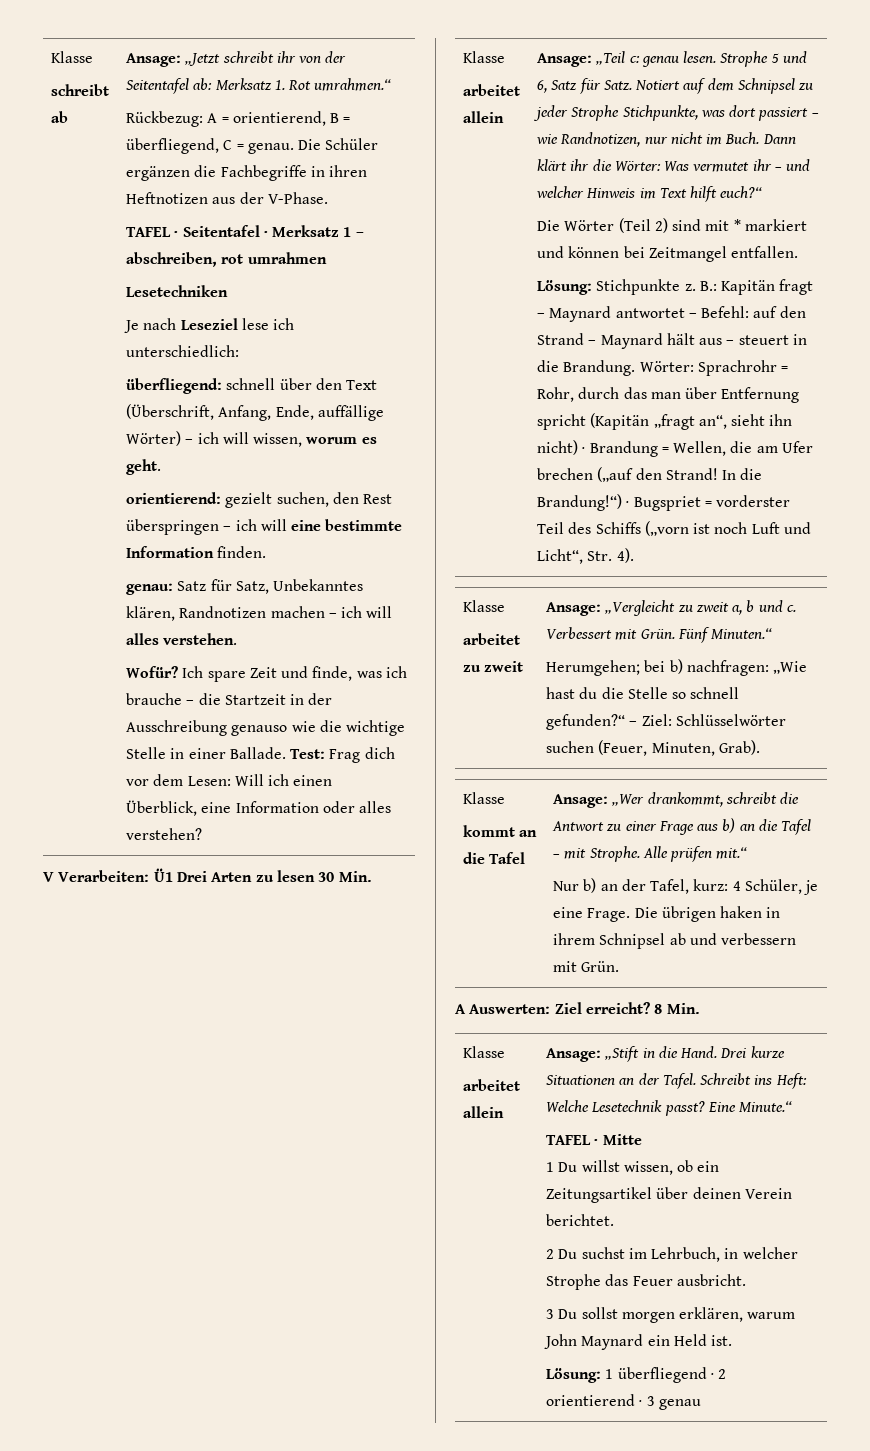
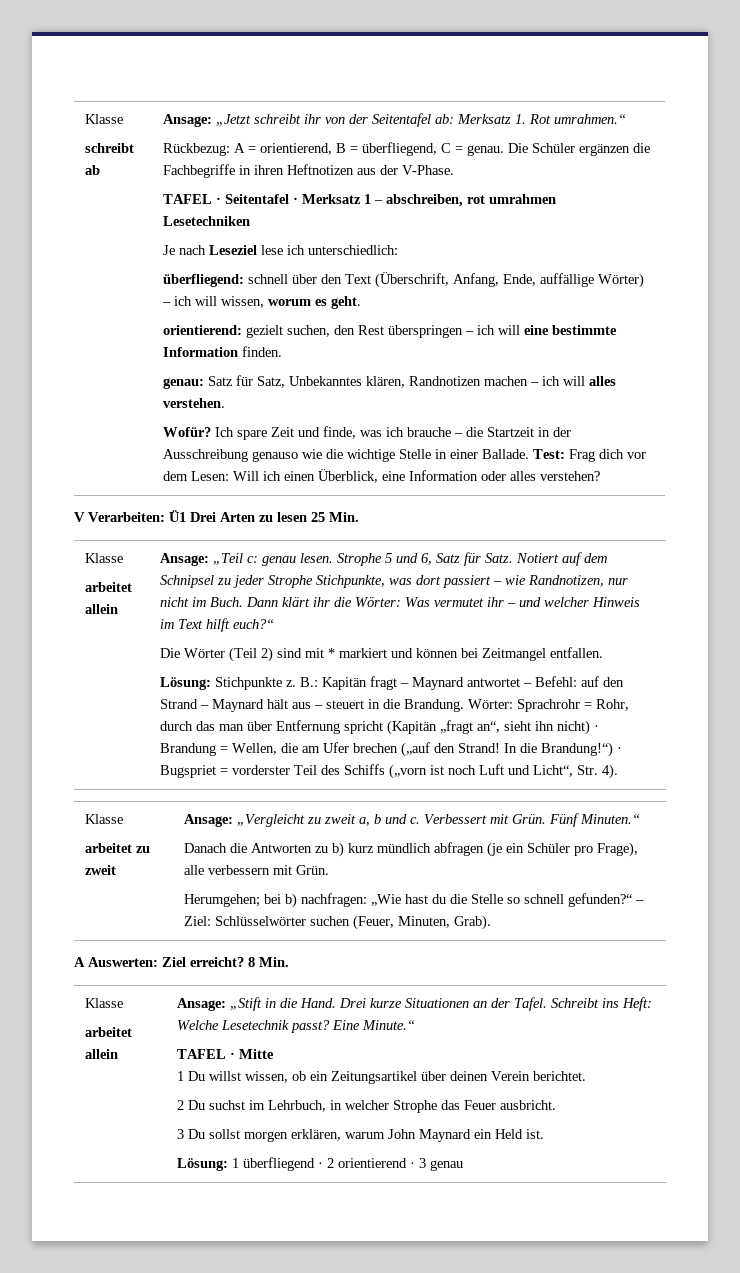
- V Verarbeiten: Ü1 Drei Arten zu lesen 30 Min.
+ V Verarbeiten: Ü1 Drei Arten zu lesen 25 Min.
+ Danach die Antworten zu b) kurz mündlich abfragen (je ein Schüler pro Frage), alle verbessern mit Grün.
  Herumgehen; bei b) nachfragen: „Wie hast du die Stelle so schnell gefunden?“ – Ziel: Schlüsselwörter suchen (Feuer, Minuten, Grab).
- Klasse
- kommt an die Tafel | Ansage: „Wer drankommt, schreibt die Antwort zu einer Frage aus b) an die Tafel – mit Strophe. Alle prüfen mit.“
- Nur b) an der Tafel, kurz: 4 Schüler, je eine Frage. Die übrigen haken in ihrem Schnipsel ab und verbessern mit Grün.

